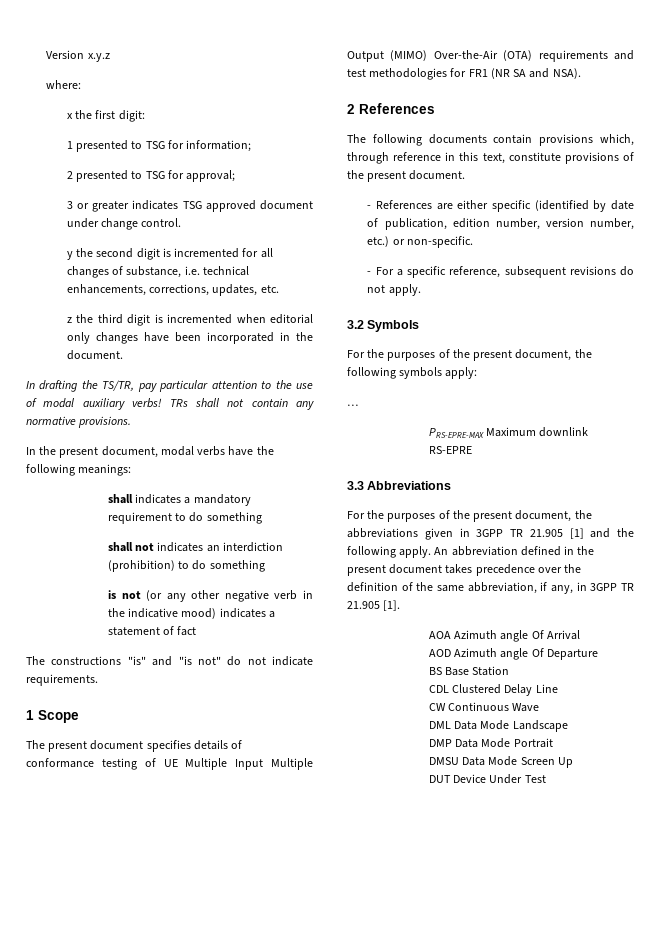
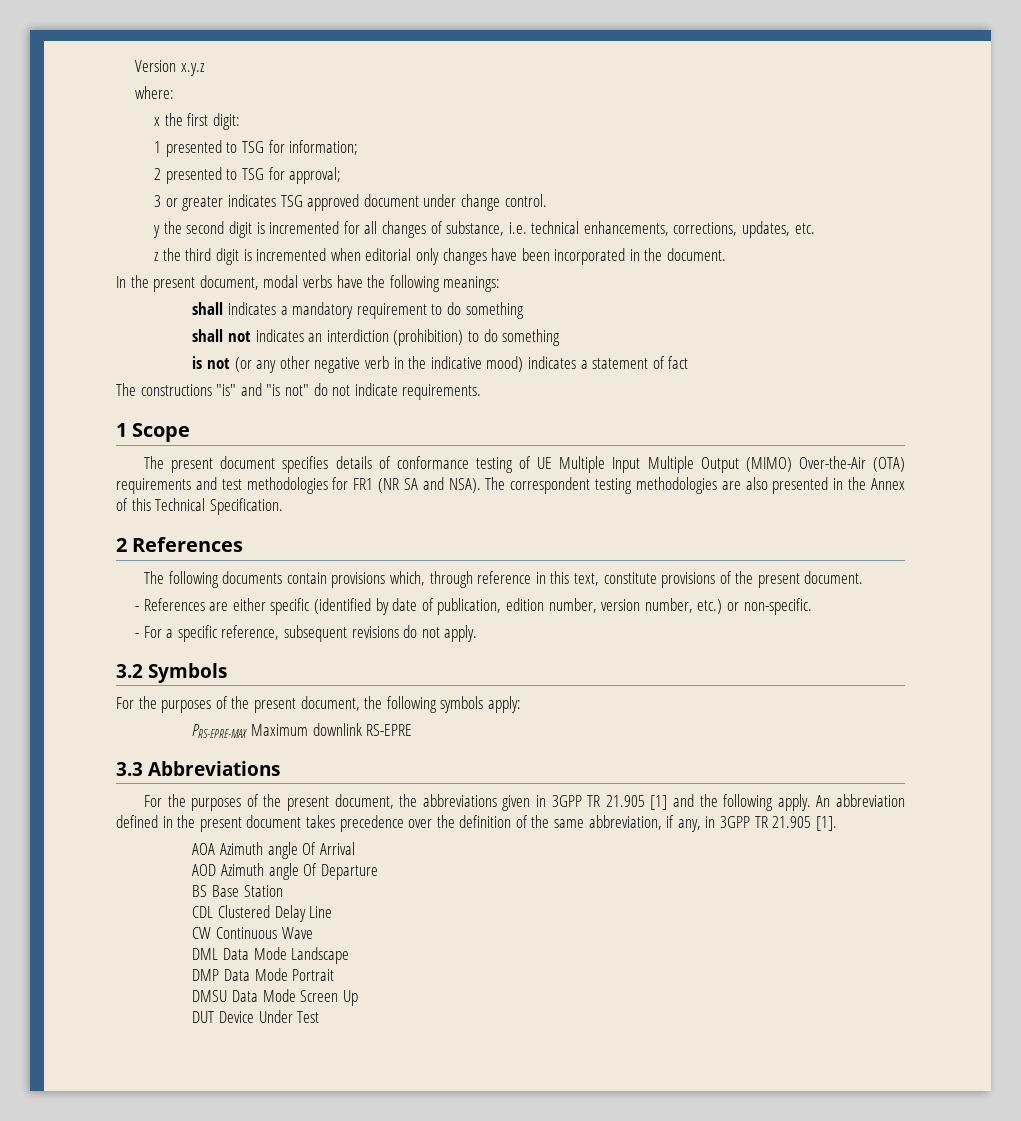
- In drafting the TS/TR, pay particular attention to the use of modal auxiliary verbs! TRs shall not contain any normative provisions.
+ The correspondent testing methodologies are also presented in the Annex of this Technical Specification.
- …

